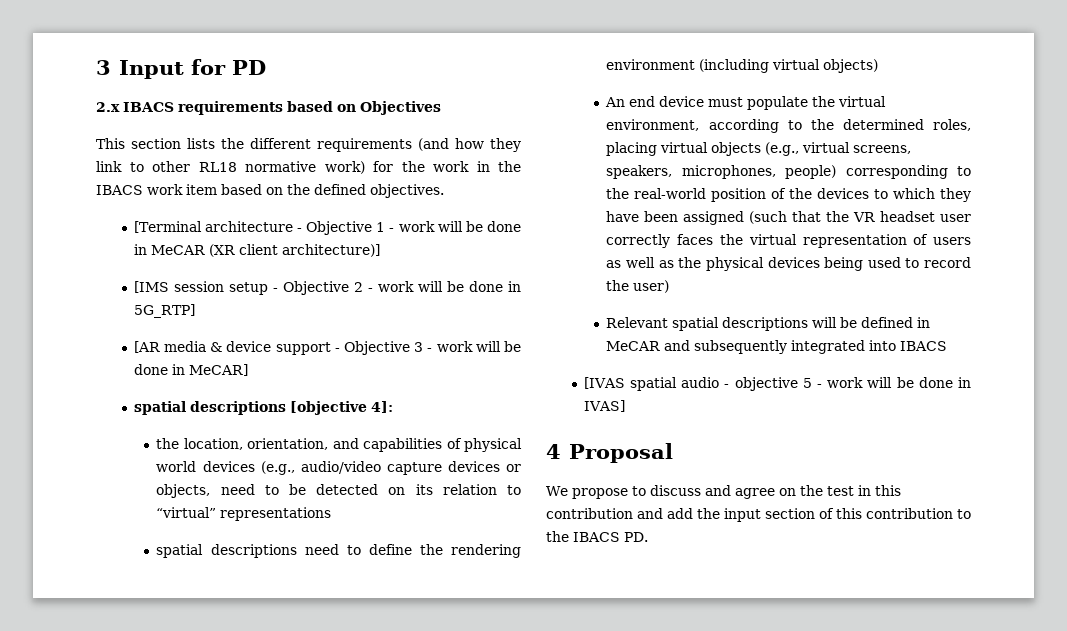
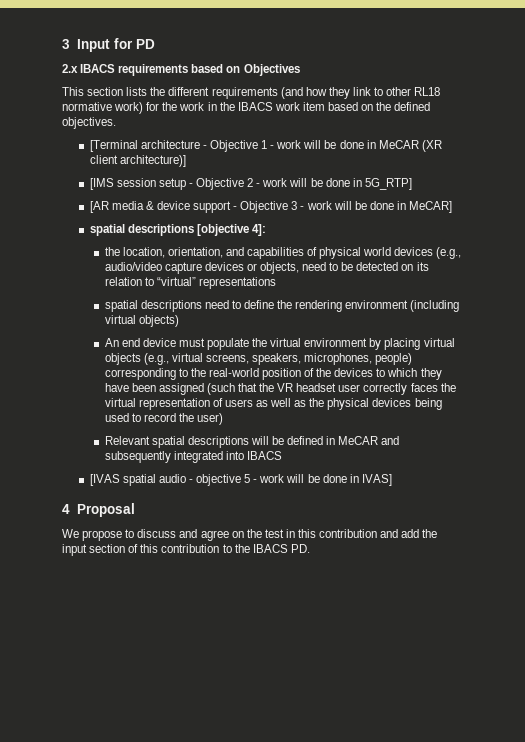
- An end device must populate the virtual environment, according to the determined roles, placing virtual objects (e.g., virtual screens, speakers, microphones, people) corresponding to the real-world position of the devices to which they have been assigned (such that the VR headset user correctly faces the virtual representation of users as well as the physical devices being used to record the user)
+ An end device must populate the virtual environment by placing virtual objects (e.g., virtual screens, speakers, microphones, people) corresponding to the real-world position of the devices to which they have been assigned (such that the VR headset user correctly faces the virtual representation of users as well as the physical devices being used to record the user)

